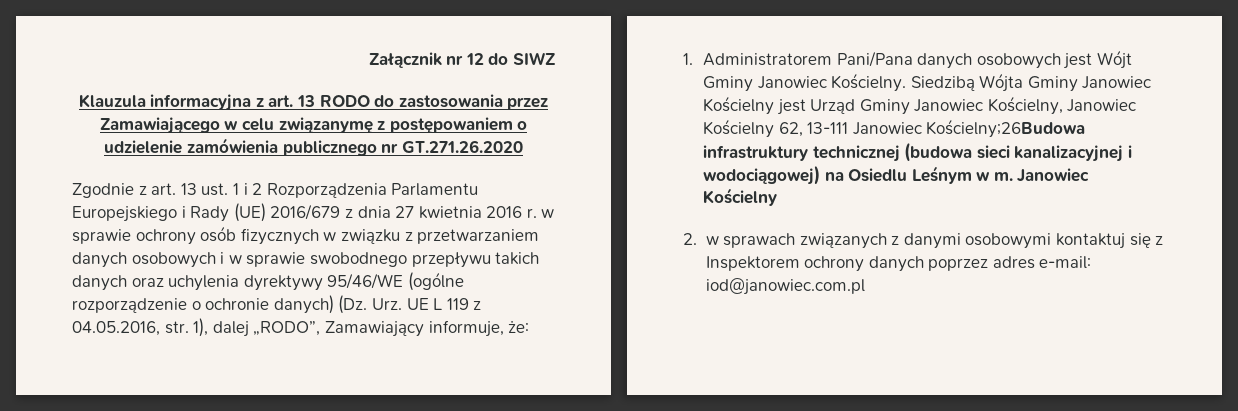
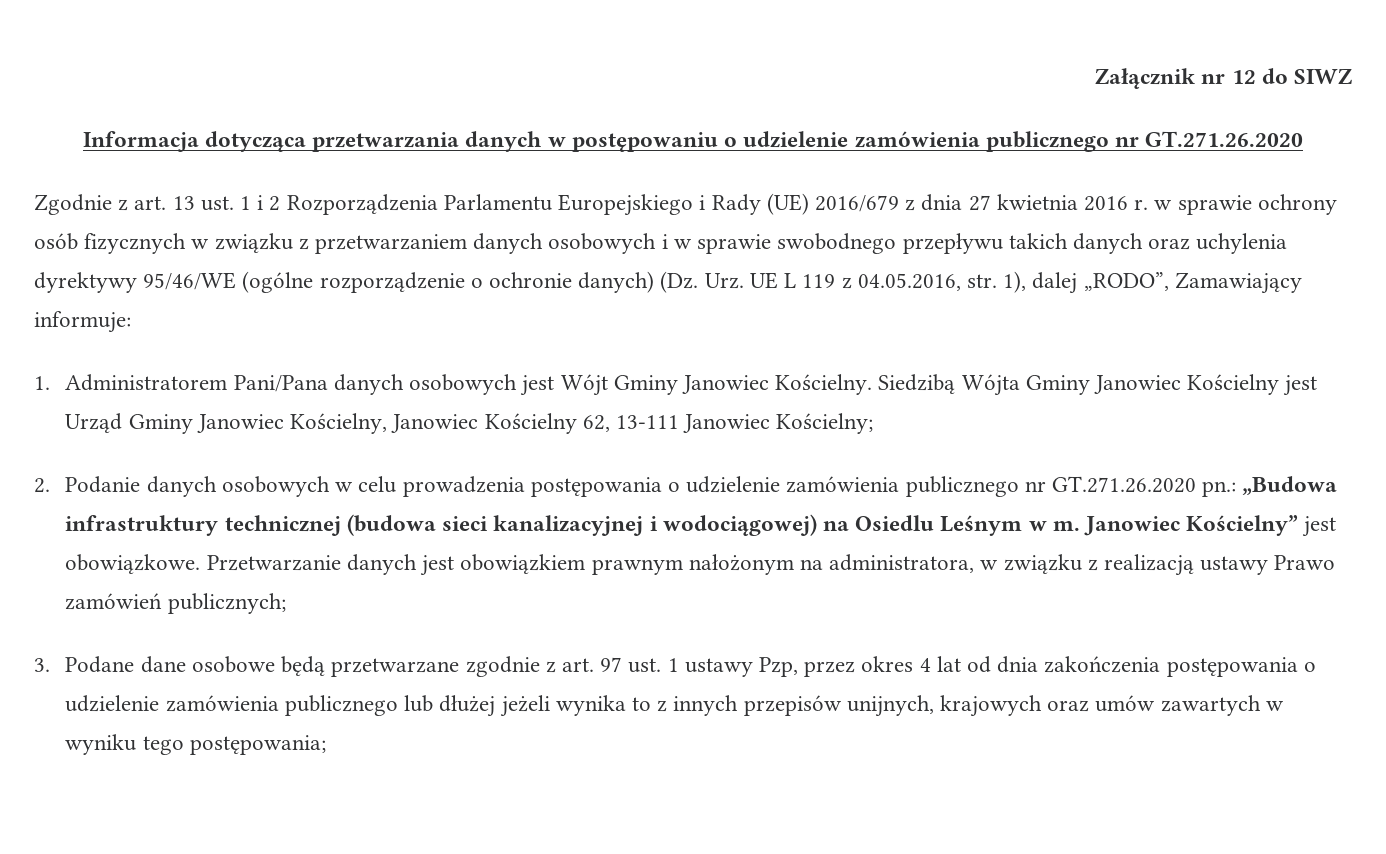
- Klauzula informacyjna z art. 13 RODO do zastosowania przez Zamawiającego w celu związanymę z postępowaniem o udzielenie zamówienia publicznego nr GT.271.26.2020
+ Informacja dotycząca przetwarzania danych w postępowaniu o udzielenie zamówienia publicznego nr GT.271.26.2020
- Zgodnie z art. 13 ust. 1 i 2 Rozporządzenia Parlamentu Europejskiego i Rady (UE) 2016/679 z dnia 27 kwietnia 2016 r. w sprawie ochrony osób fizycznych w związku z przetwarzaniem danych osobowych i w sprawie swobodnego przepływu takich danych oraz uchylenia dyrektywy 95/46/WE (ogólne rozporządzenie o ochronie danych) (Dz. Urz. UE L 119 z 04.05.2016, str. 1), dalej „RODO”, Zamawiający informuje, że:
+ Zgodnie z art. 13 ust. 1 i 2 Rozporządzenia Parlamentu Europejskiego i Rady (UE) 2016/679 z dnia 27 kwietnia 2016 r. w sprawie ochrony osób fizycznych w związku z przetwarzaniem danych osobowych i w sprawie swobodnego przepływu takich danych oraz uchylenia dyrektywy 95/46/WE (ogólne rozporządzenie o ochronie danych) (Dz. Urz. UE L 119 z 04.05.2016, str. 1), dalej „RODO”, Zamawiający informuje:
- Siedzibą Wójta Gminy Janowiec Kościelny jest Urząd Gminy Janowiec Kościelny, Janowiec Kościelny 62, 13-111 Janowiec Kościelny;26Budowa infrastruktury technicznej (budowa sieci kanalizacyjnej i wodociągowej) na Osiedlu Leśnym w m. Janowiec Kościelny
- 2. w sprawach związanych z danymi osobowymi kontaktuj się z Inspektorem ochrony danych poprzez adres e-mail: iod@janowiec.com.pl
+ Siedzibą Wójta Gminy Janowiec Kościelny jest Urząd Gminy Janowiec Kościelny, Janowiec Kościelny 62, 13-111 Janowiec Kościelny;
+ 2. Podanie danych osobowych w celu prowadzenia postępowania o udzielenie zamówienia publicznego nr GT.271.26.2020 pn.: „Budowa infrastruktury technicznej (budowa sieci kanalizacyjnej i wodociągowej) na Osiedlu Leśnym w m. Janowiec Kościelny” jest obowiązkowe. Przetwarzanie danych jest obowiązkiem prawnym nałożonym na administratora, w związku z realizacją ustawy Prawo zamówień publicznych;
+ 3. Podane dane osobowe będą przetwarzane zgodnie z art. 97 ust. 1 ustawy Pzp, przez okres 4 lat od dnia zakończenia postępowania o udzielenie zamówienia publicznego lub dłużej jeżeli wynika to z innych przepisów unijnych, krajowych oraz umów zawartych w wyniku tego postępowania;

